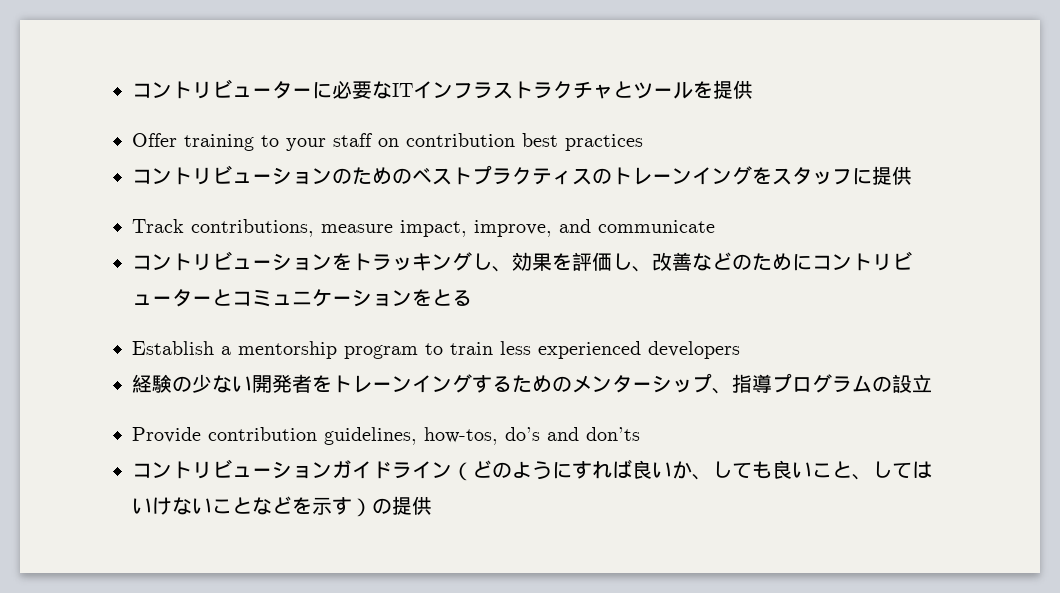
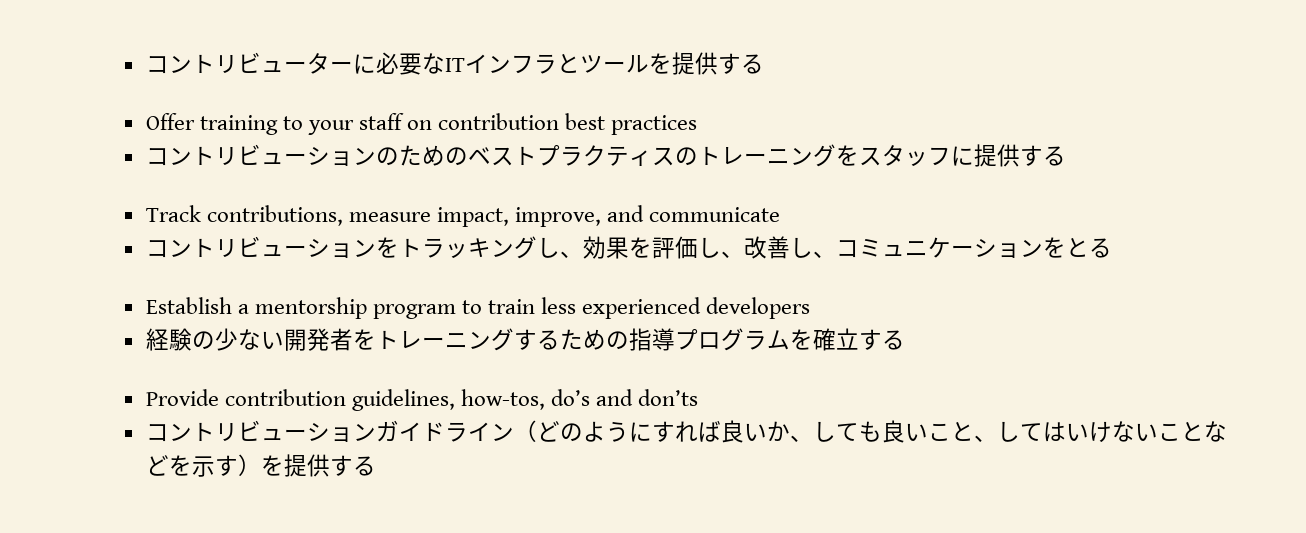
- コントリビューターに必要なITインフラストラクチャとツールを提供
+ コントリビューターに必要なITインフラとツールを提供する
- コントリビューションのためのベストプラクティスのトレーンイングをスタッフに提供
+ コントリビューションのためのベストプラクティスのトレーニングをスタッフに提供する
- コントリビューションをトラッキングし、効果を評価し、改善などのためにコントリビューターとコミュニケーションをとる
+ コントリビューションをトラッキングし、効果を評価し、改善し、コミュニケーションをとる
- 経験の少ない開発者をトレーンイングするためのメンターシップ、指導プログラムの設立
+ 経験の少ない開発者をトレーニングするための指導プログラムを確立する
- コントリビューションガイドライン（どのようにすれば良いか、しても良いこと、してはいけないことなどを示す）の提供
+ コントリビューションガイドライン（どのようにすれば良いか、しても良いこと、してはいけないことなどを示す）を提供する

